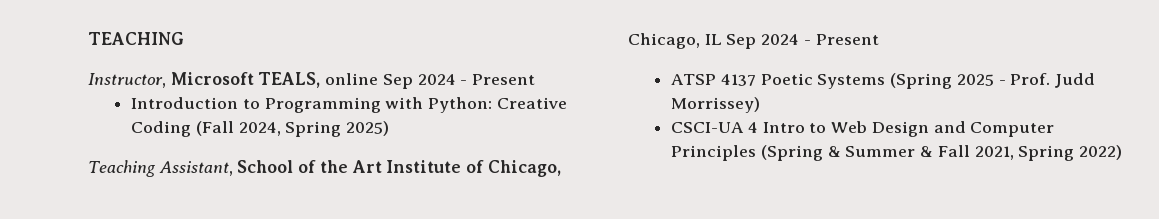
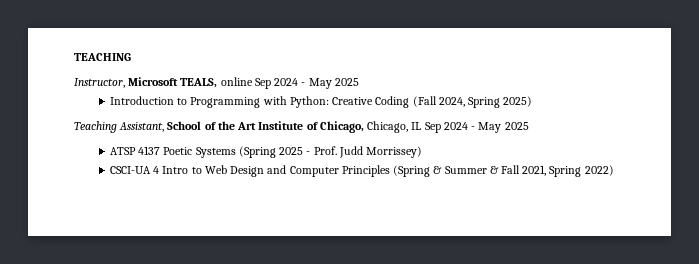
- Instructor, Microsoft TEALS, online Sep 2024 - Present
+ Instructor, Microsoft TEALS, online Sep 2024 - May 2025
- Teaching Assistant, School of the Art Institute of Chicago, Chicago, IL Sep 2024 - Present
+ Teaching Assistant, School of the Art Institute of Chicago, Chicago, IL Sep 2024 - May 2025

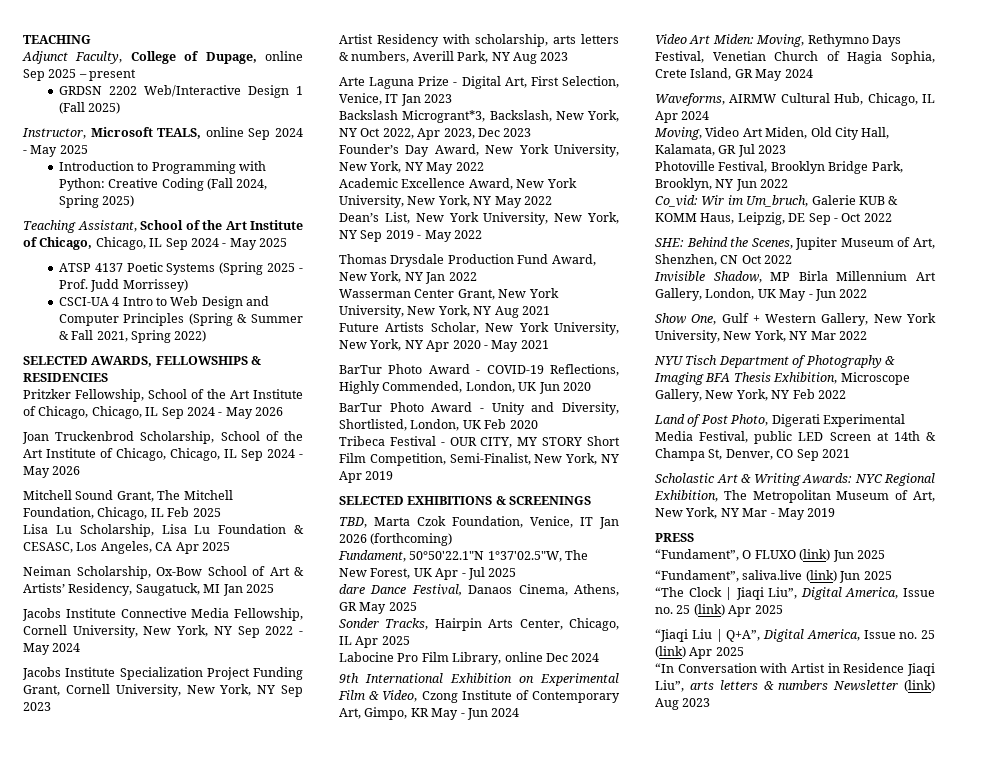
+ Adjunct Faculty, College of Dupage, online Sep 2025 – present
+ GRDSN 2202 Web/Interactive Design 1 (Fall 2025)
+ SELECTED AWARDS, FELLOWSHIPS & RESIDENCIES
+ Pritzker Fellowship, School of the Art Institute of Chicago, Chicago, IL Sep 2024 - May 2026
+ Joan Truckenbrod Scholarship, School of the Art Institute of Chicago, Chicago, IL Sep 2024 - May 2026
+ Mitchell Sound Grant, The Mitchell Foundation, Chicago, IL Feb 2025
+ Lisa Lu Scholarship, Lisa Lu Foundation & CESASC, Los Angeles, CA Apr 2025
+ Neiman Scholarship, Ox-Bow School of Art & Artists’ Residency, Saugatuck, MI Jan 2025
+ Jacobs Institute Connective Media Fellowship, Cornell University, New York, NY Sep 2022 - May 2024
+ Jacobs Institute Specialization Project Funding Grant, Cornell University, New York, NY Sep 2023
+ Artist Residency with scholarship, arts letters & numbers, Averill Park, NY Aug 2023
+ Arte Laguna Prize - Digital Art, First Selection, Venice, IT Jan 2023
+ Backslash Microgrant*3, Backslash, New York, NY Oct 2022, Apr 2023, Dec 2023
+ Founder’s Day Award, New York University, New York, NY May 2022
+ Academic Excellence Award, New York University, New York, NY May 2022
+ Dean’s List, New York University, New York, NY Sep 2019 - May 2022
+ Thomas Drysdale Production Fund Award, New York, NY Jan 2022
+ Wasserman Center Grant, New York University, New York, NY Aug 2021
+ Future Artists Scholar, New York University, New York, NY Apr 2020 - May 2021
+ BarTur Photo Award - COVID-19 Reflections, Highly Commended, London, UK Jun 2020
+ BarTur Photo Award - Unity and Diversity, Shortlisted, London, UK Feb 2020
+ Tribeca Festival - OUR CITY, MY STORY Short Film Competition, Semi-Finalist, New York, NY Apr 2019
+ SELECTED EXHIBITIONS & SCREENINGS
+ TBD, Marta Czok Foundation, Venice, IT Jan 2026 (forthcoming)
+ Fundament, 50°50'22.1"N 1°37'02.5"W, The New Forest, UK Apr - Jul 2025
+ dare Dance Festival, Danaos Cinema, Athens, GR May 2025
+ Sonder Tracks, Hairpin Arts Center, Chicago, IL Apr 2025
+ Labocine Pro Film Library, online Dec 2024
+ 9th International Exhibition on Experimental Film & Video, Czong Institute of Contemporary Art, Gimpo, KR May - Jun 2024
+ Video Art Miden: Moving, Rethymno Days Festival, Venetian Church of Hagia Sophia, Crete Island, GR May 2024
+ Waveforms, AIRMW Cultural Hub, Chicago, IL Apr 2024
+ Moving, Video Art Miden, Old City Hall, Kalamata, GR Jul 2023
+ Photoville Festival, Brooklyn Bridge Park, Brooklyn, NY Jun 2022
+ Co_vid: Wir im Um_bruch, Galerie KUB & KOMM Haus, Leipzig, DE Sep - Oct 2022
+ SHE: Behind the Scenes, Jupiter Museum of Art, Shenzhen, CN Oct 2022
+ Invisible Shadow, MP Birla Millennium Art Gallery, London, UK May - Jun 2022
+ Show One, Gulf + Western Gallery, New York University, New York, NY Mar 2022
+ NYU Tisch Department of Photography & Imaging BFA Thesis Exhibition, Microscope Gallery, New York, NY Feb 2022
+ Land of Post Photo, Digerati Experimental Media Festival, public LED Screen at 14th & Champa St, Denver, CO Sep 2021
+ Scholastic Art & Writing Awards: NYC Regional Exhibition, The Metropolitan Museum of Art, New York, NY Mar - May 2019
+ PRESS
+ “Fundament”, O FLUXO (link) Jun 2025
+ “Fundament”, saliva.live (link) Jun 2025
+ “The Clock | Jiaqi Liu”, Digital America, Issue no. 25 (link) Apr 2025
+ “Jiaqi Liu | Q+A”, Digital America, Issue no. 25 (link) Apr 2025
+ “In Conversation with Artist in Residence Jiaqi Liu”, arts letters & numbers Newsletter (link) Aug 2023

